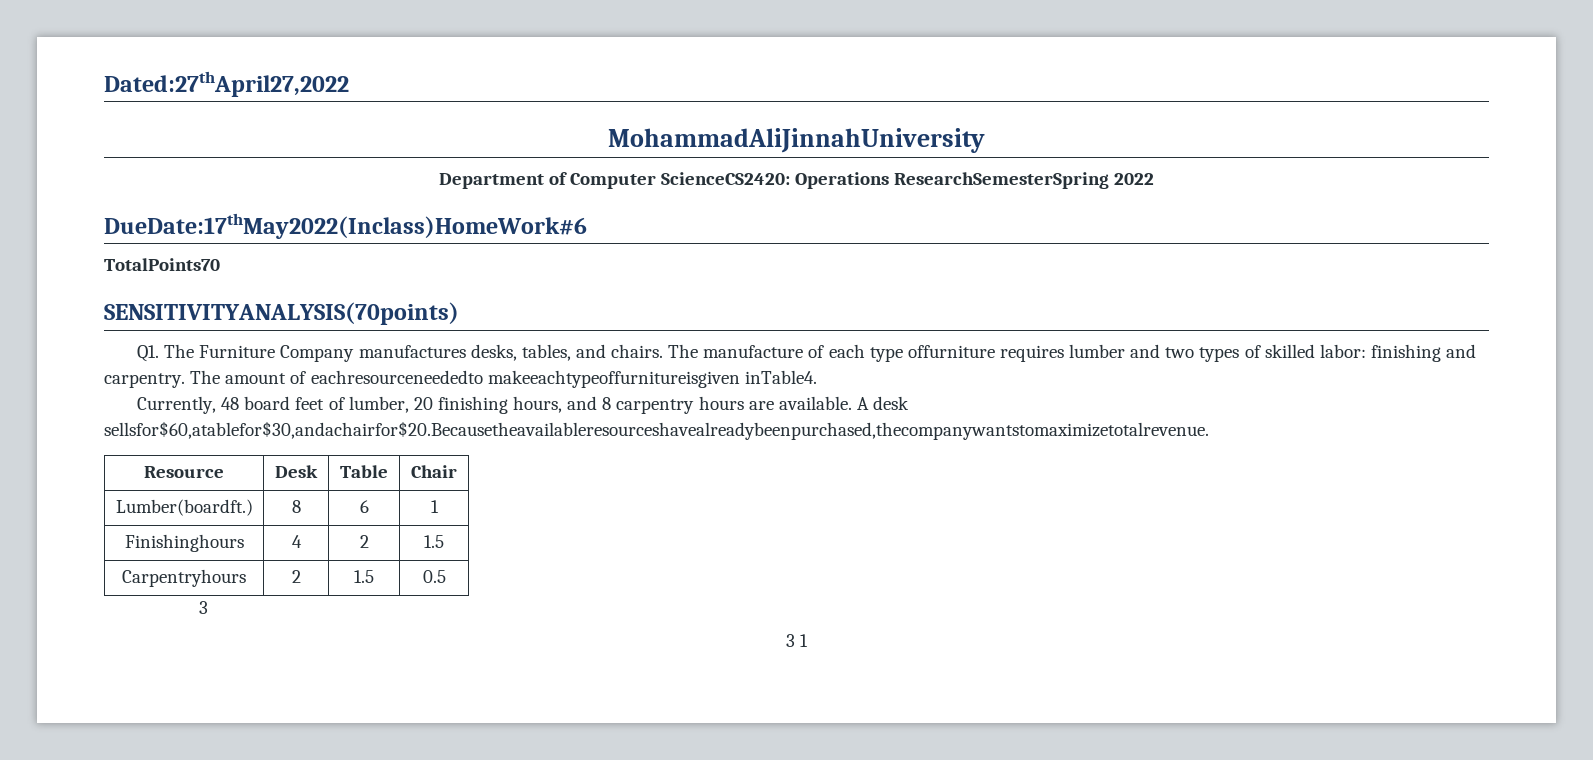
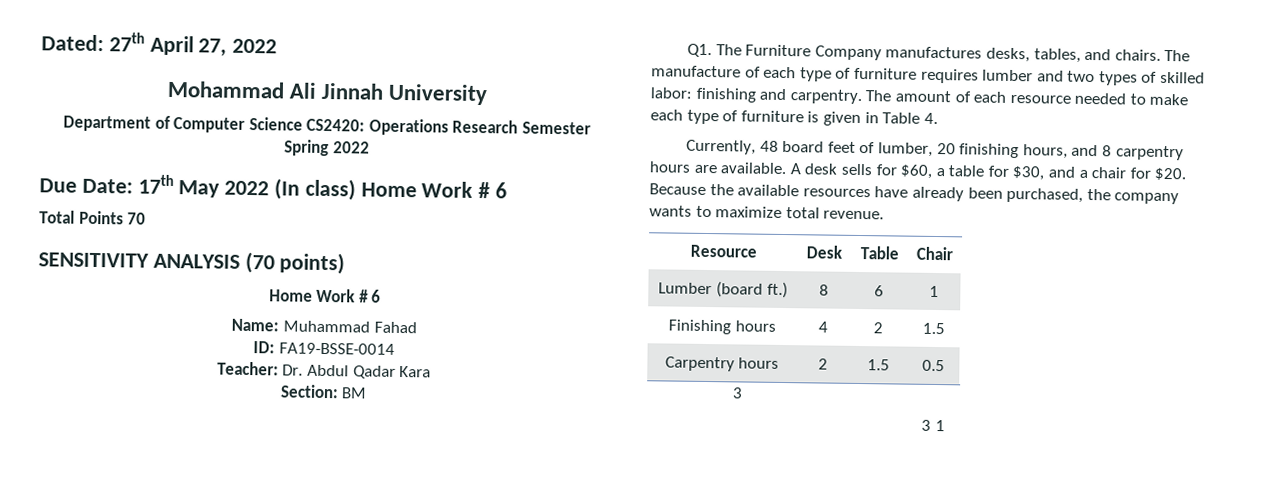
- Dated:27thApril27,2022
- MohammadAliJinnahUniversity
- Department of Computer ScienceCS2420: Operations ResearchSemesterSpring 2022
- DueDate:17thMay2022(Inclass)HomeWork#6
- TotalPoints70
- SENSITIVITYANALYSIS(70points)
+ Dated: 27th April 27, 2022
+ Mohammad Ali Jinnah University
+ Department of Computer Science CS2420: Operations Research Semester Spring 2022
+ Due Date: 17th May 2022 (In class) Home Work # 6
+ Total Points 70
+ SENSITIVITY ANALYSIS (70 points)
+ Home Work # 6
+ Name: Muhammad Fahad
+ ID: FA19-BSSE-0014
+ Teacher: Dr. Abdul Qadar Kara
+ Section: BM
- The manufacture of each type offurniture requires lumber and two types of skilled labor: finishing and carpentry.
+ The manufacture of each type of furniture requires lumber and two types of skilled labor: finishing and carpentry.
- The amount of eachresourceneededto makeeachtypeoffurnitureisgiven inTable4.
+ The amount of each resource needed to make each type of furniture is given in Table 4.
- A desk sellsfor$60,atablefor$30,andachairfor$20.Becausetheavailableresourceshavealreadybeenpurchased,thecompanywantstomaximizetotalrevenue.
+ A desk sells for $60, a table for $30, and a chair for $20. Because the available resources have already been purchased, the company wants to maximize total revenue.
- Lumber(boardft.) | 8 | 6 | 1
+ Lumber (board ft.) | 8 | 6 | 1
- Finishinghours | 4 | 2 | 1.5
+ Finishing hours | 4 | 2 | 1.5
- Carpentryhours | 2 | 1.5 | 0.5
+ Carpentry hours | 2 | 1.5 | 0.5

